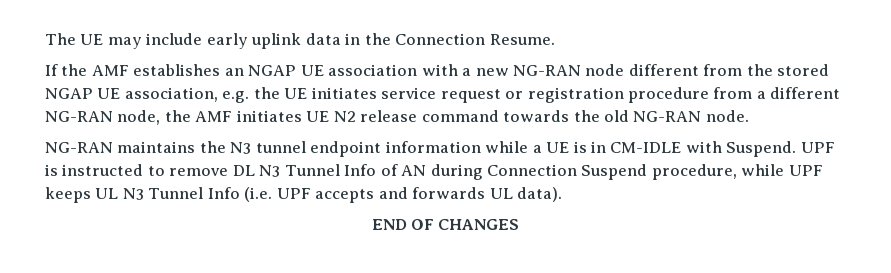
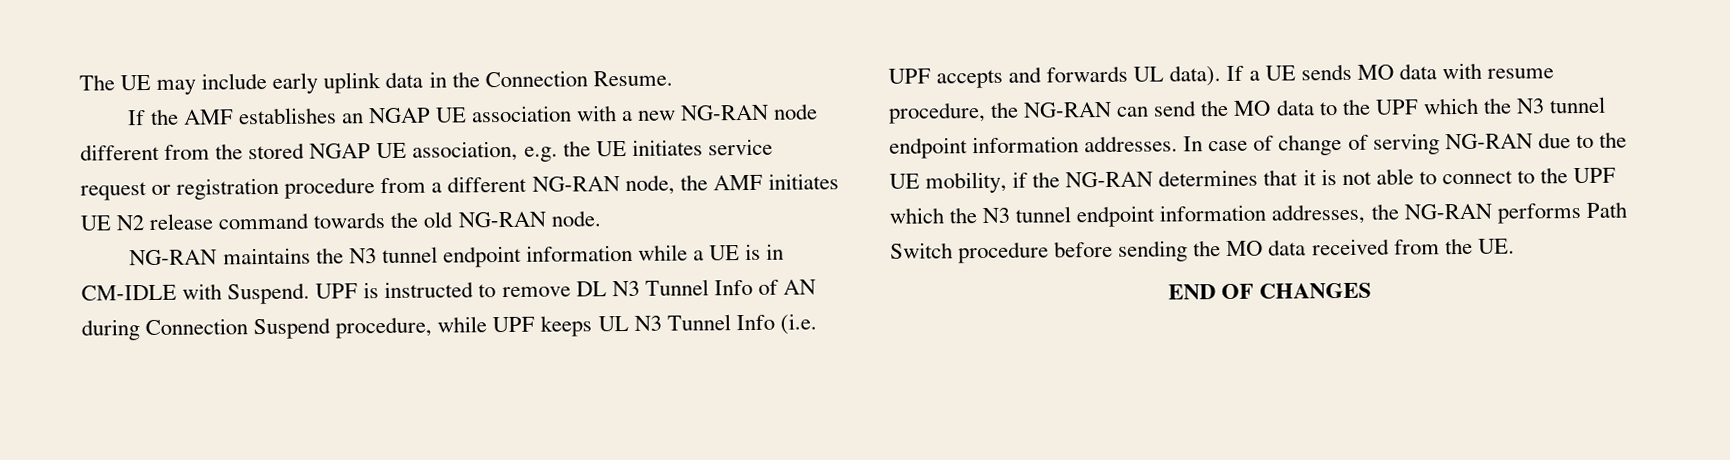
+ If a UE sends MO data with resume procedure, the NG-RAN can send the MO data to the UPF which the N3 tunnel endpoint information addresses. In case of change of serving NG-RAN due to the UE mobility, if the NG-RAN determines that it is not able to connect to the UPF which the N3 tunnel endpoint information addresses, the NG-RAN performs Path Switch procedure before sending the MO data received from the UE.

